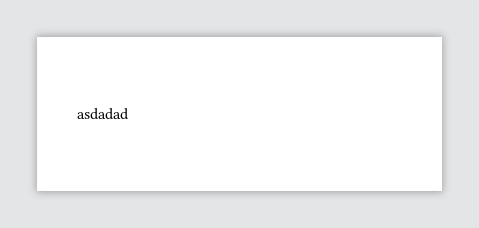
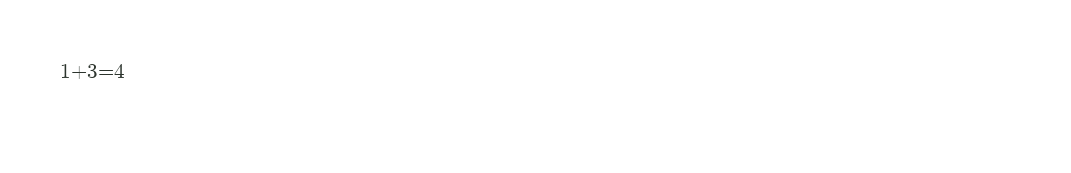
- asdadad
+ 1+3=4

